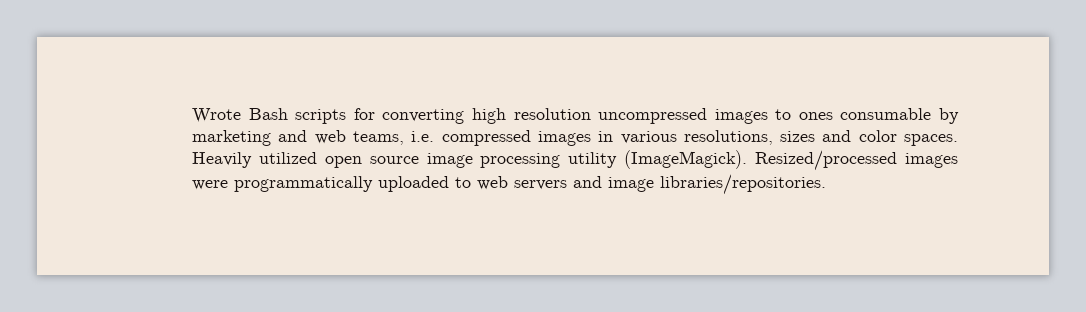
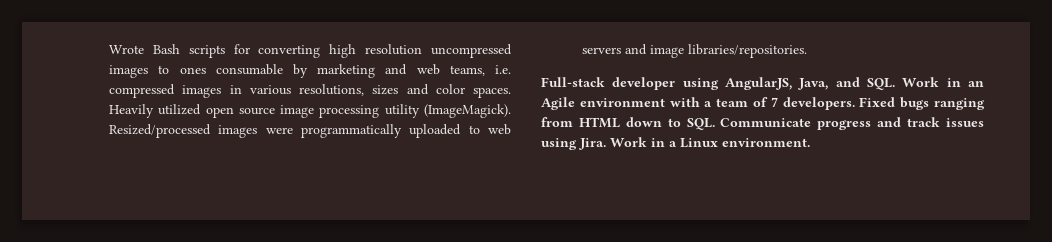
+ Full-stack developer using AngularJS, Java, and SQL. Work in an Agile environment with a team of 7 developers. Fixed bugs ranging from HTML down to SQL. Communicate progress and track issues using Jira. Work in a Linux environment.

